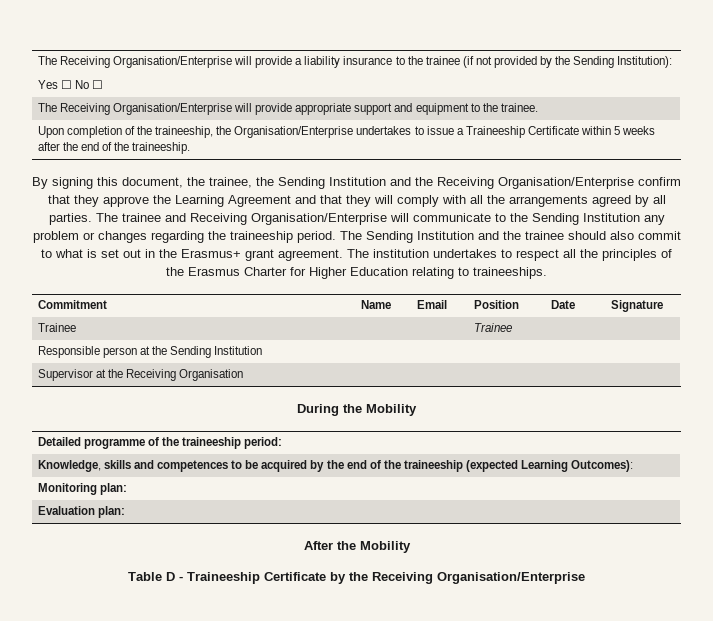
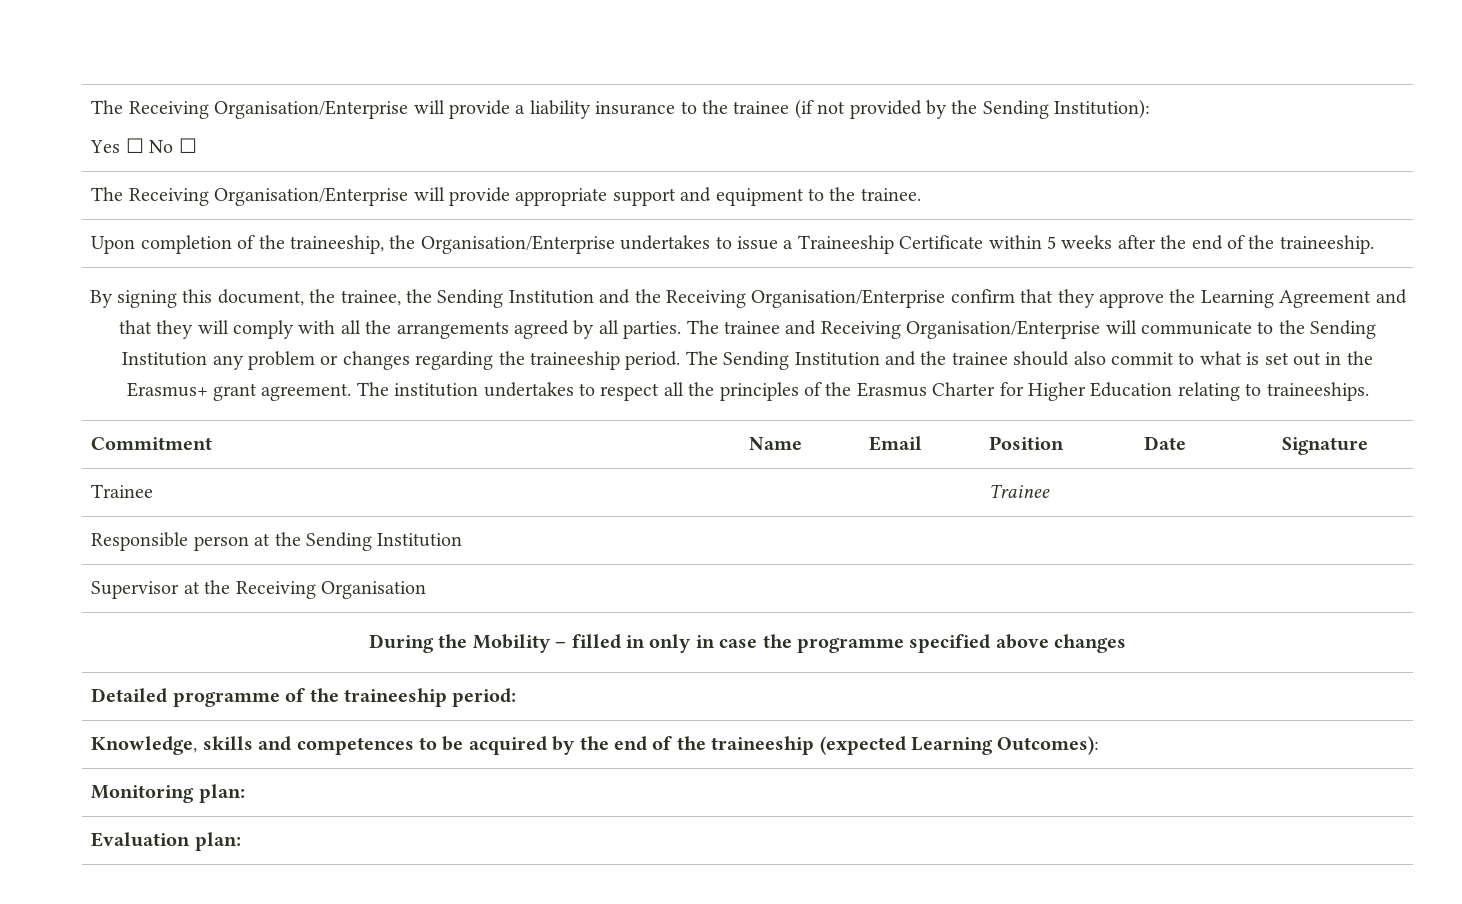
- During the Mobility
+ During the Mobility – filled in only in case the programme specified above changes
- After the Mobility
- Table D - Traineeship Certificate by the Receiving Organisation/Enterprise

